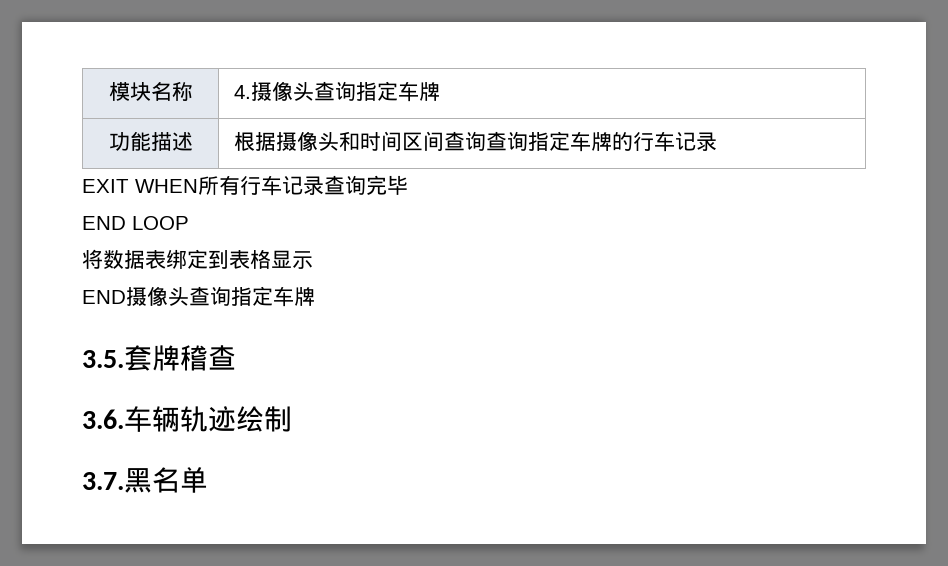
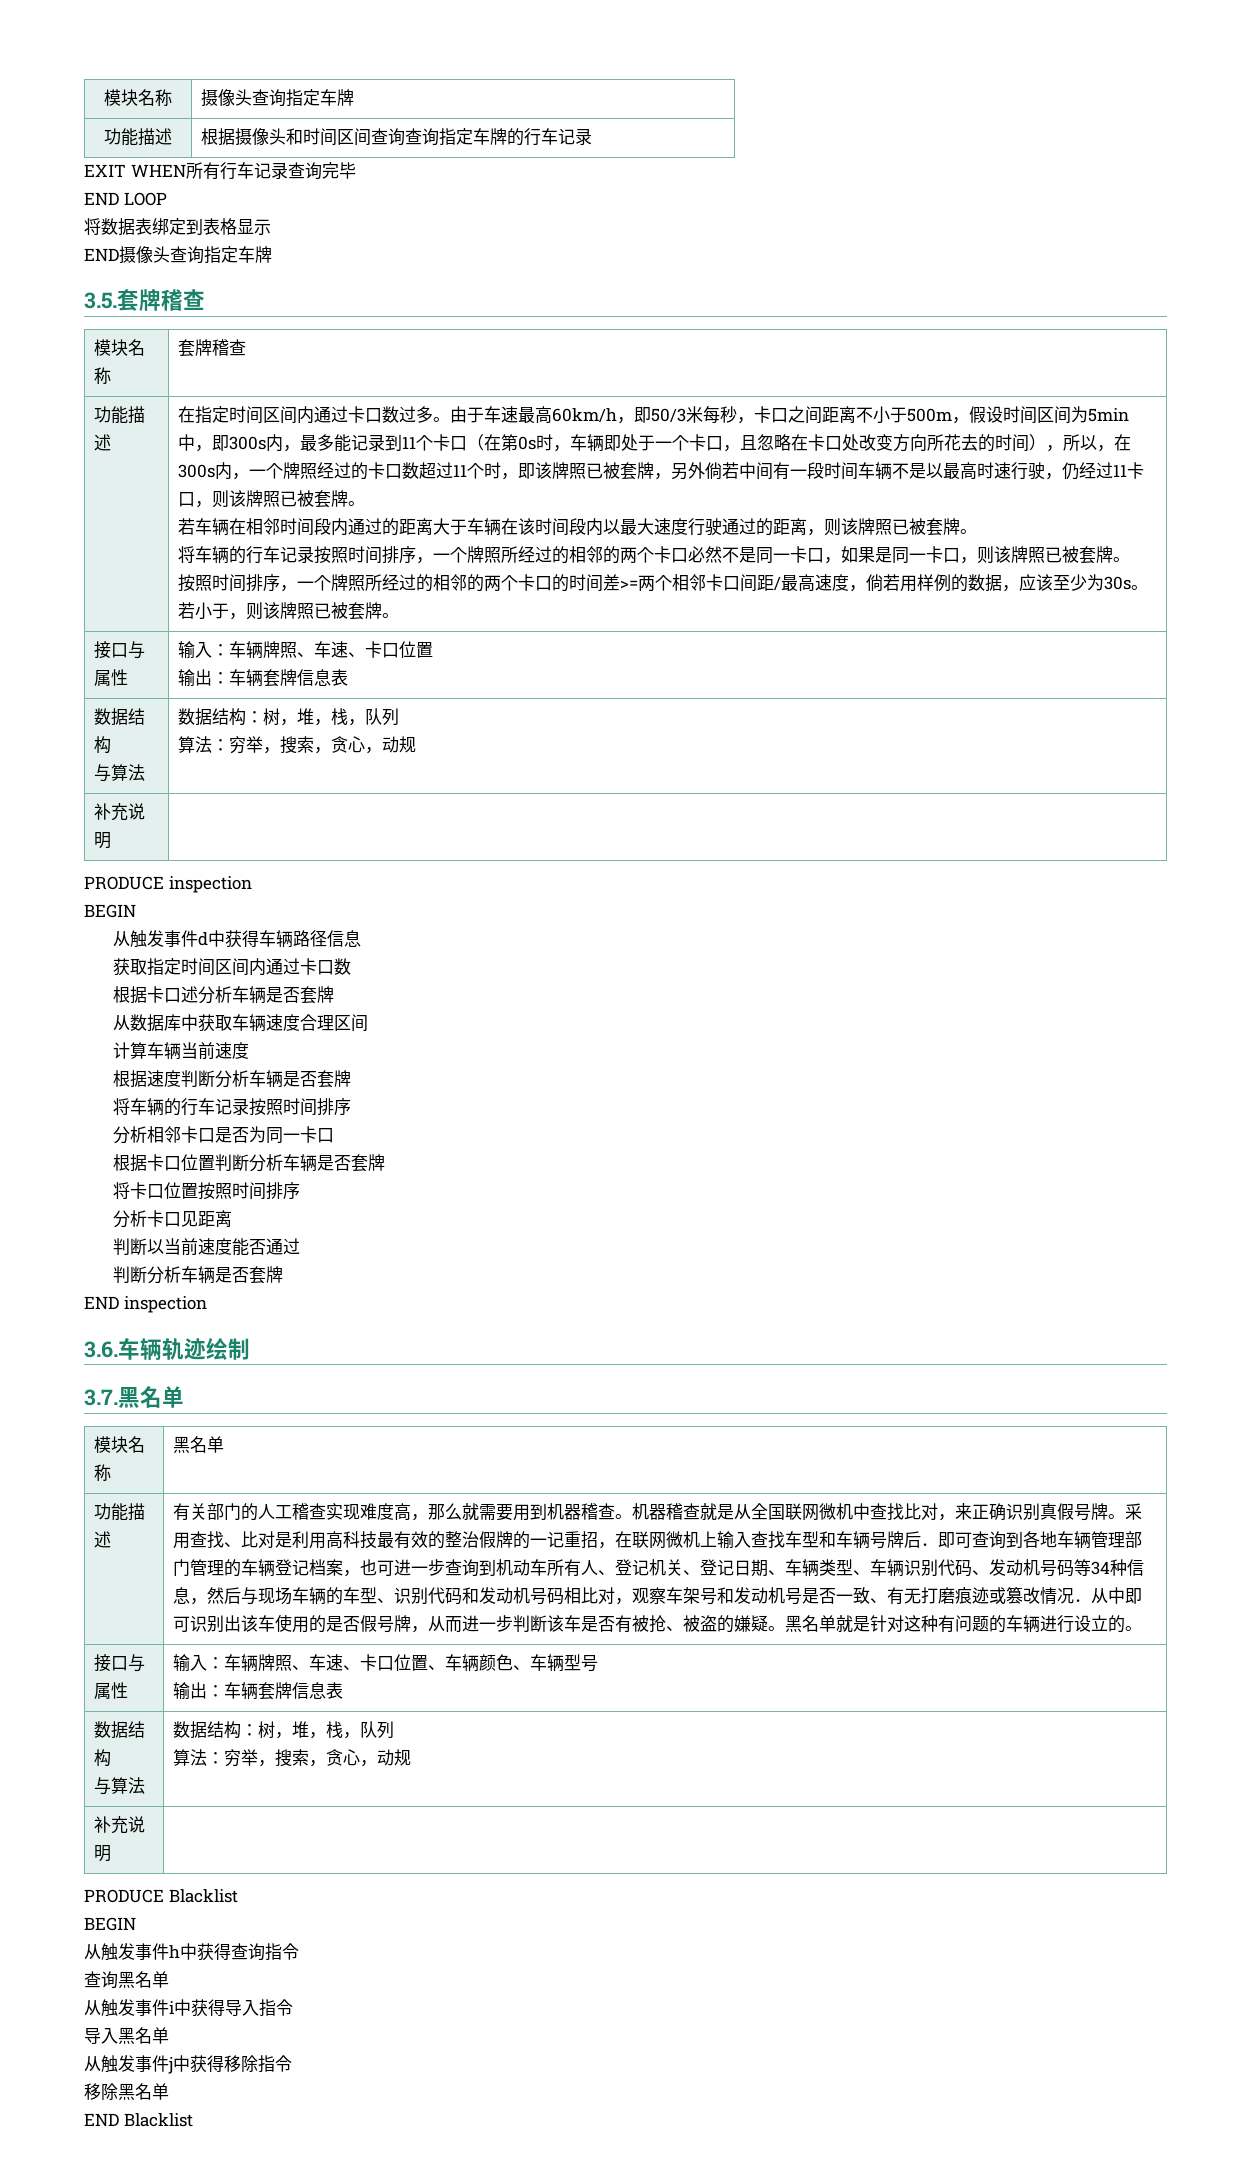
- 模块名称 | 4.摄像头查询指定车牌
+ 模块名称 | 摄像头查询指定车牌
+ 模块名称 | 套牌稽查
+ 功能描述 | 在指定时间区间内通过卡口数过多。由于车速最高60km/h，即50/3米每秒，卡口之间距离不小于500m，假设时间区间为5min中，即300s内，最多能记录到11个卡口（在第0s时，车辆即处于一个卡口，且忽略在卡口处改变方向所花去的时间），所以，在300s内，一个牌照经过的卡口数超过11个时，即该牌照已被套牌，另外倘若中间有一段时间车辆不是以最高时速行驶，仍经过11卡口，则该牌照已被套牌。
+ 若车辆在相邻时间段内通过的距离大于车辆在该时间段内以最大速度行驶通过的距离，则该牌照已被套牌。
+ 将车辆的行车记录按照时间排序，一个牌照所经过的相邻的两个卡口必然不是同一卡口，如果是同一卡口，则该牌照已被套牌。
+ 按照时间排序，一个牌照所经过的相邻的两个卡口的时间差>=两个相邻卡口间距/最高速度，倘若用样例的数据，应该至少为30s。若小于，则该牌照已被套牌。
+ 接口与属性 | 输入：车辆牌照、车速、卡口位置
+ 输出：车辆套牌信息表
+ 数据结构
+ 与算法 | 数据结构：树，堆，栈，队列
+ 算法：穷举，搜索，贪心，动规
+ 补充说明 |
+ PRODUCE inspection
+ BEGIN
+ 从触发事件d中获得车辆路径信息
+ 获取指定时间区间内通过卡口数
+ 根据卡口述分析车辆是否套牌
+ 从数据库中获取车辆速度合理区间
+ 计算车辆当前速度
+ 根据速度判断分析车辆是否套牌
+ 将车辆的行车记录按照时间排序
+ 分析相邻卡口是否为同一卡口
+ 根据卡口位置判断分析车辆是否套牌
+ 将卡口位置按照时间排序
+ 分析卡口见距离
+ 判断以当前速度能否通过
+ 判断分析车辆是否套牌
+ END inspection
+ 模块名称 | 黑名单
+ 功能描述 | 有关部门的人工稽查实现难度高，那么就需要用到机器稽查。机器稽查就是从全国联网微机中查找比对，来正确识别真假号牌。采用查找、比对是利用高科技最有效的整治假牌的一记重招，在联网微机上输入查找车型和车辆号牌后．即可查询到各地车辆管理部门管理的车辆登记档案，也可进一步查询到机动车所有人、登记机关、登记日期、车辆类型、车辆识别代码、发动机号码等34种信息，然后与现场车辆的车型、识别代码和发动机号码相比对，观察车架号和发动机号是否一致、有无打磨痕迹或篡改情况．从中即可识别出该车使用的是否假号牌，从而进一步判断该车是否有被抢、被盗的嫌疑。黑名单就是针对这种有问题的车辆进行设立的。
+ 接口与属性 | 输入：车辆牌照、车速、卡口位置、车辆颜色、车辆型号
+ 输出：车辆套牌信息表
+ 数据结构
+ 与算法 | 数据结构：树，堆，栈，队列
+ 算法：穷举，搜索，贪心，动规
+ 补充说明 |
+ PRODUCE Blacklist
+ BEGIN
+ 从触发事件h中获得查询指令
+ 查询黑名单
+ 从触发事件i中获得导入指令
+ 导入黑名单
+ 从触发事件j中获得移除指令
+ 移除黑名单
+ END Blacklist

